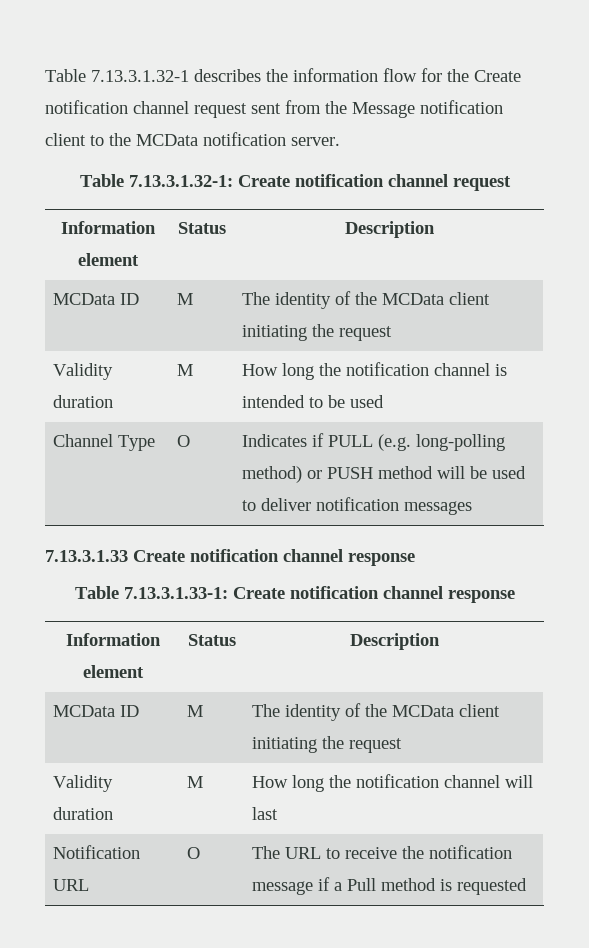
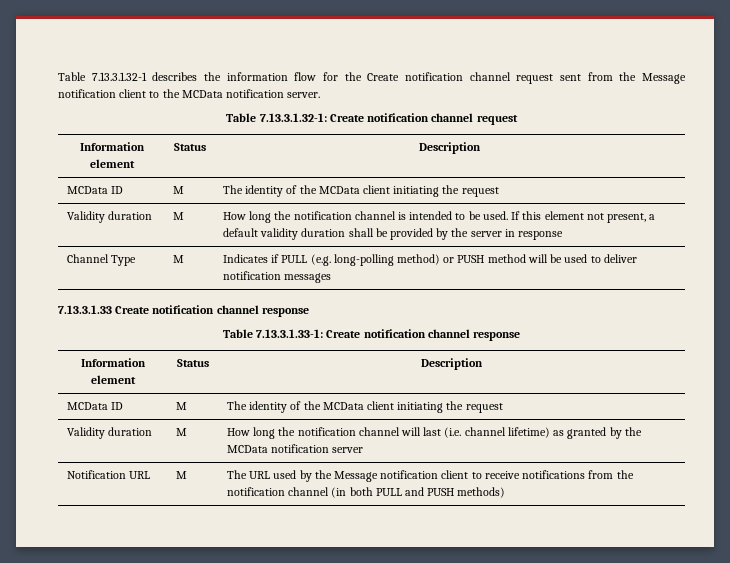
- Validity duration | M | How long the notification channel is intended to be used
+ Validity duration | M | How long the notification channel is intended to be used. If this element not present, a default validity duration shall be provided by the server in response
- Channel Type | O | Indicates if PULL (e.g. long-polling method) or PUSH method will be used to deliver notification messages
+ Channel Type | M | Indicates if PULL (e.g. long-polling method) or PUSH method will be used to deliver notification messages
- Validity duration | M | How long the notification channel will last
+ Validity duration | M | How long the notification channel will last (i.e. channel lifetime) as granted by the MCData notification server
- Notification URL | O | The URL to receive the notification message if a Pull method is requested
+ Notification URL | M | The URL used by the Message notification client to receive notifications from the notification channel (in both PULL and PUSH methods)

